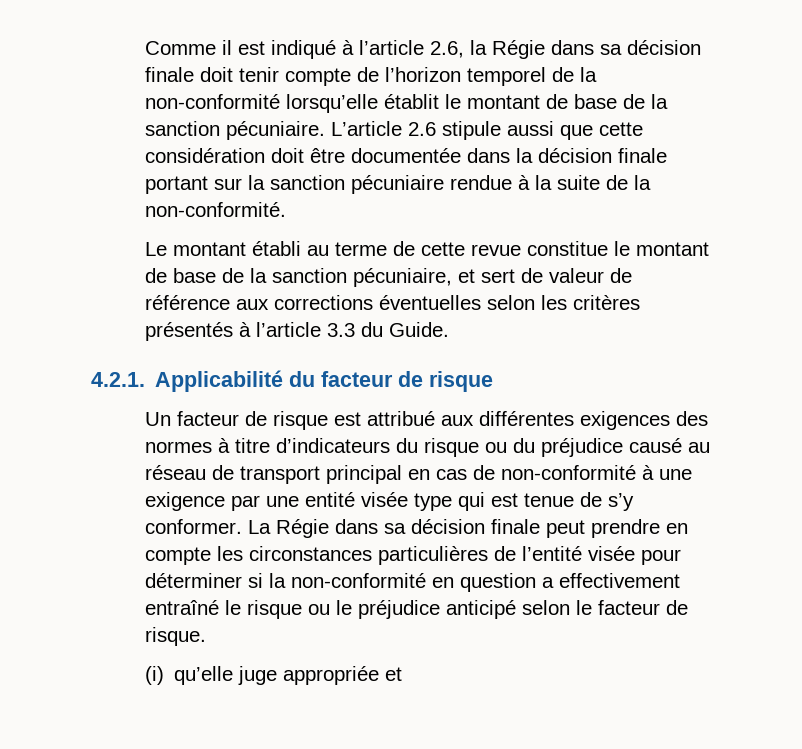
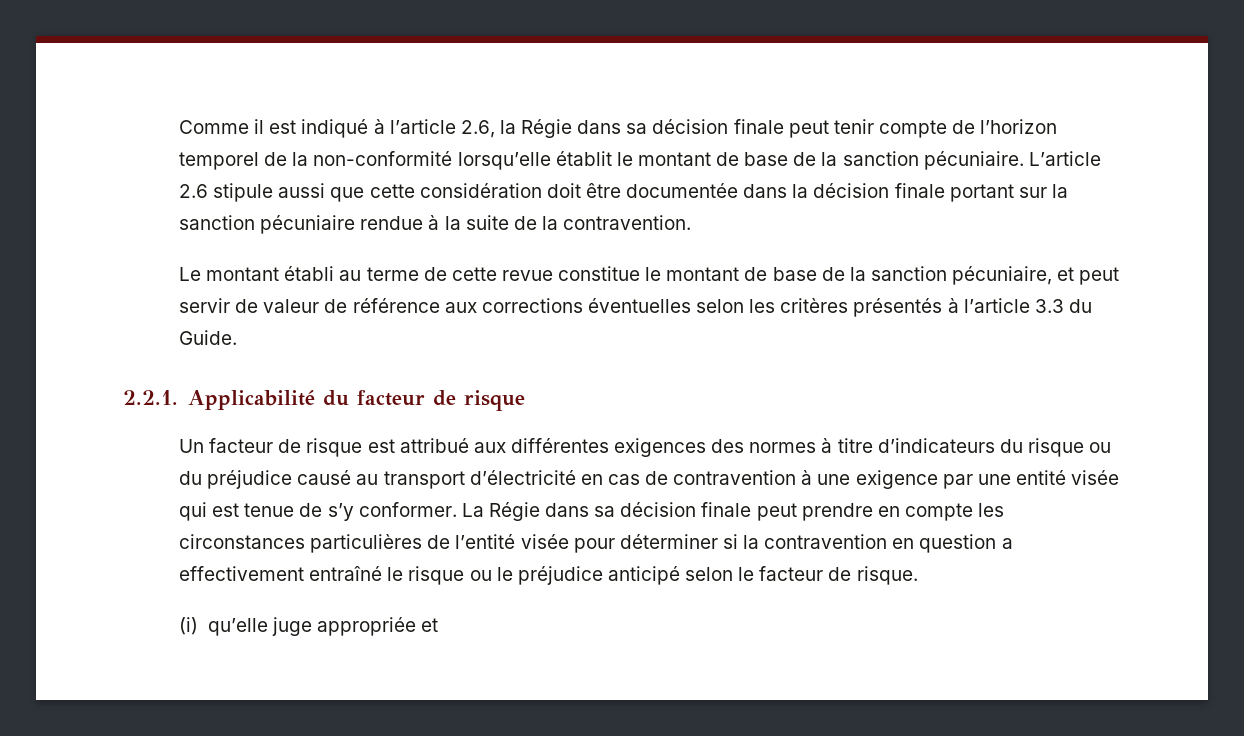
- Comme il est indiqué à l’article 2.6, la Régie dans sa décision finale doit tenir compte de l’horizon temporel de la non-conformité lorsqu’elle établit le montant de base de la sanction pécuniaire.
+ Comme il est indiqué à l’article 2.6, la Régie dans sa décision finale peut tenir compte de l’horizon temporel de la non-conformité lorsqu’elle établit le montant de base de la sanction pécuniaire.
- L’article 2.6 stipule aussi que cette considération doit être documentée dans la décision finale portant sur la sanction pécuniaire rendue à la suite de la non-conformité.
+ L’article 2.6 stipule aussi que cette considération doit être documentée dans la décision finale portant sur la sanction pécuniaire rendue à la suite de la contravention.
- Le montant établi au terme de cette revue constitue le montant de base de la sanction pécuniaire, et sert de valeur de référence aux corrections éventuelles selon les critères présentés à l’article 3.3 du Guide.
+ Le montant établi au terme de cette revue constitue le montant de base de la sanction pécuniaire, et peut servir de valeur de référence aux corrections éventuelles selon les critères présentés à l’article 3.3 du Guide.
- 4.2.1. Applicabilité du facteur de risque
+ 2.2.1. Applicabilité du facteur de risque
- Un facteur de risque est attribué aux différentes exigences des normes à titre d’indicateurs du risque ou du préjudice causé au réseau de transport principal en cas de non-conformité à une exigence par une entité visée type qui est tenue de s’y conformer.
+ Un facteur de risque est attribué aux différentes exigences des normes à titre d’indicateurs du risque ou du préjudice causé au transport d’électricité en cas de contravention à une exigence par une entité visée qui est tenue de s’y conformer.
- La Régie dans sa décision finale peut prendre en compte les circonstances particulières de l’entité visée pour déterminer si la non-conformité en question a effectivement entraîné le risque ou le préjudice anticipé selon le facteur de risque.
+ La Régie dans sa décision finale peut prendre en compte les circonstances particulières de l’entité visée pour déterminer si la contravention en question a effectivement entraîné le risque ou le préjudice anticipé selon le facteur de risque.

